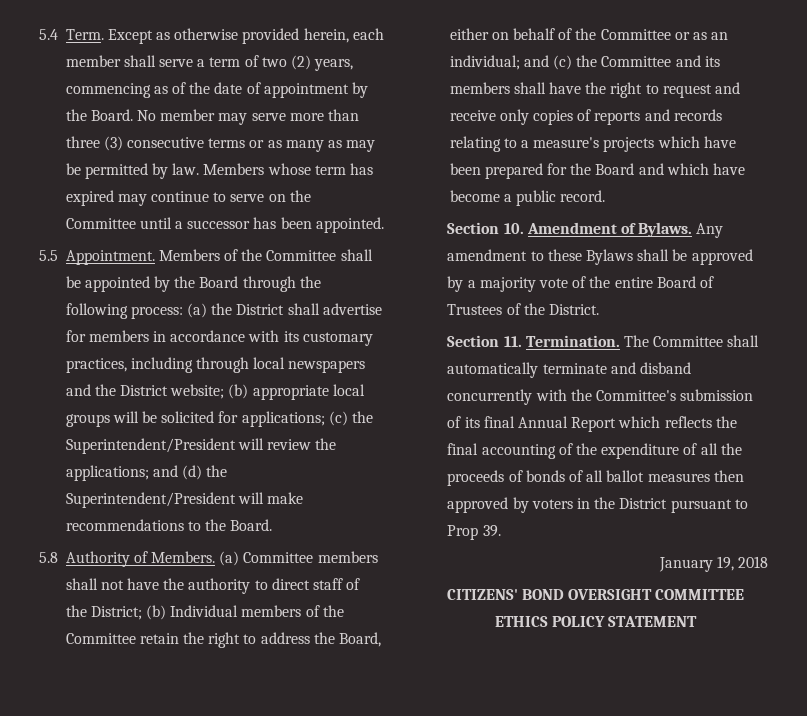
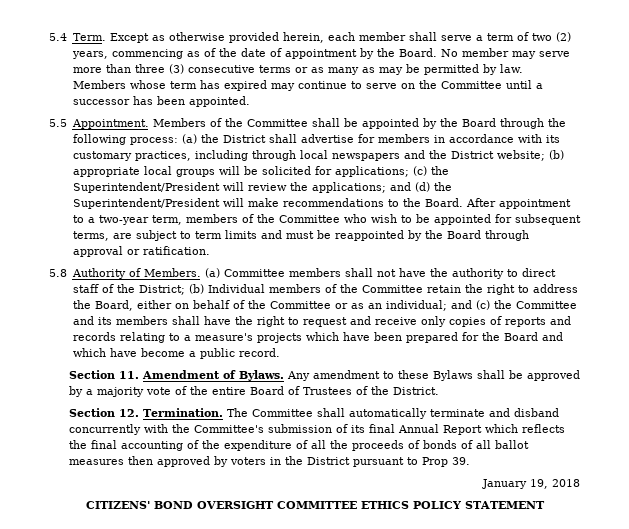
+ After appointment to a two-year term, members of the Committee who wish to be appointed for subsequent terms, are subject to term limits and must be reappointed by the Board through approval or ratification.
- Section 10. Amendment of Bylaws.
+ Section 11. Amendment of Bylaws.
- Section 11. Termination.
+ Section 12. Termination.

